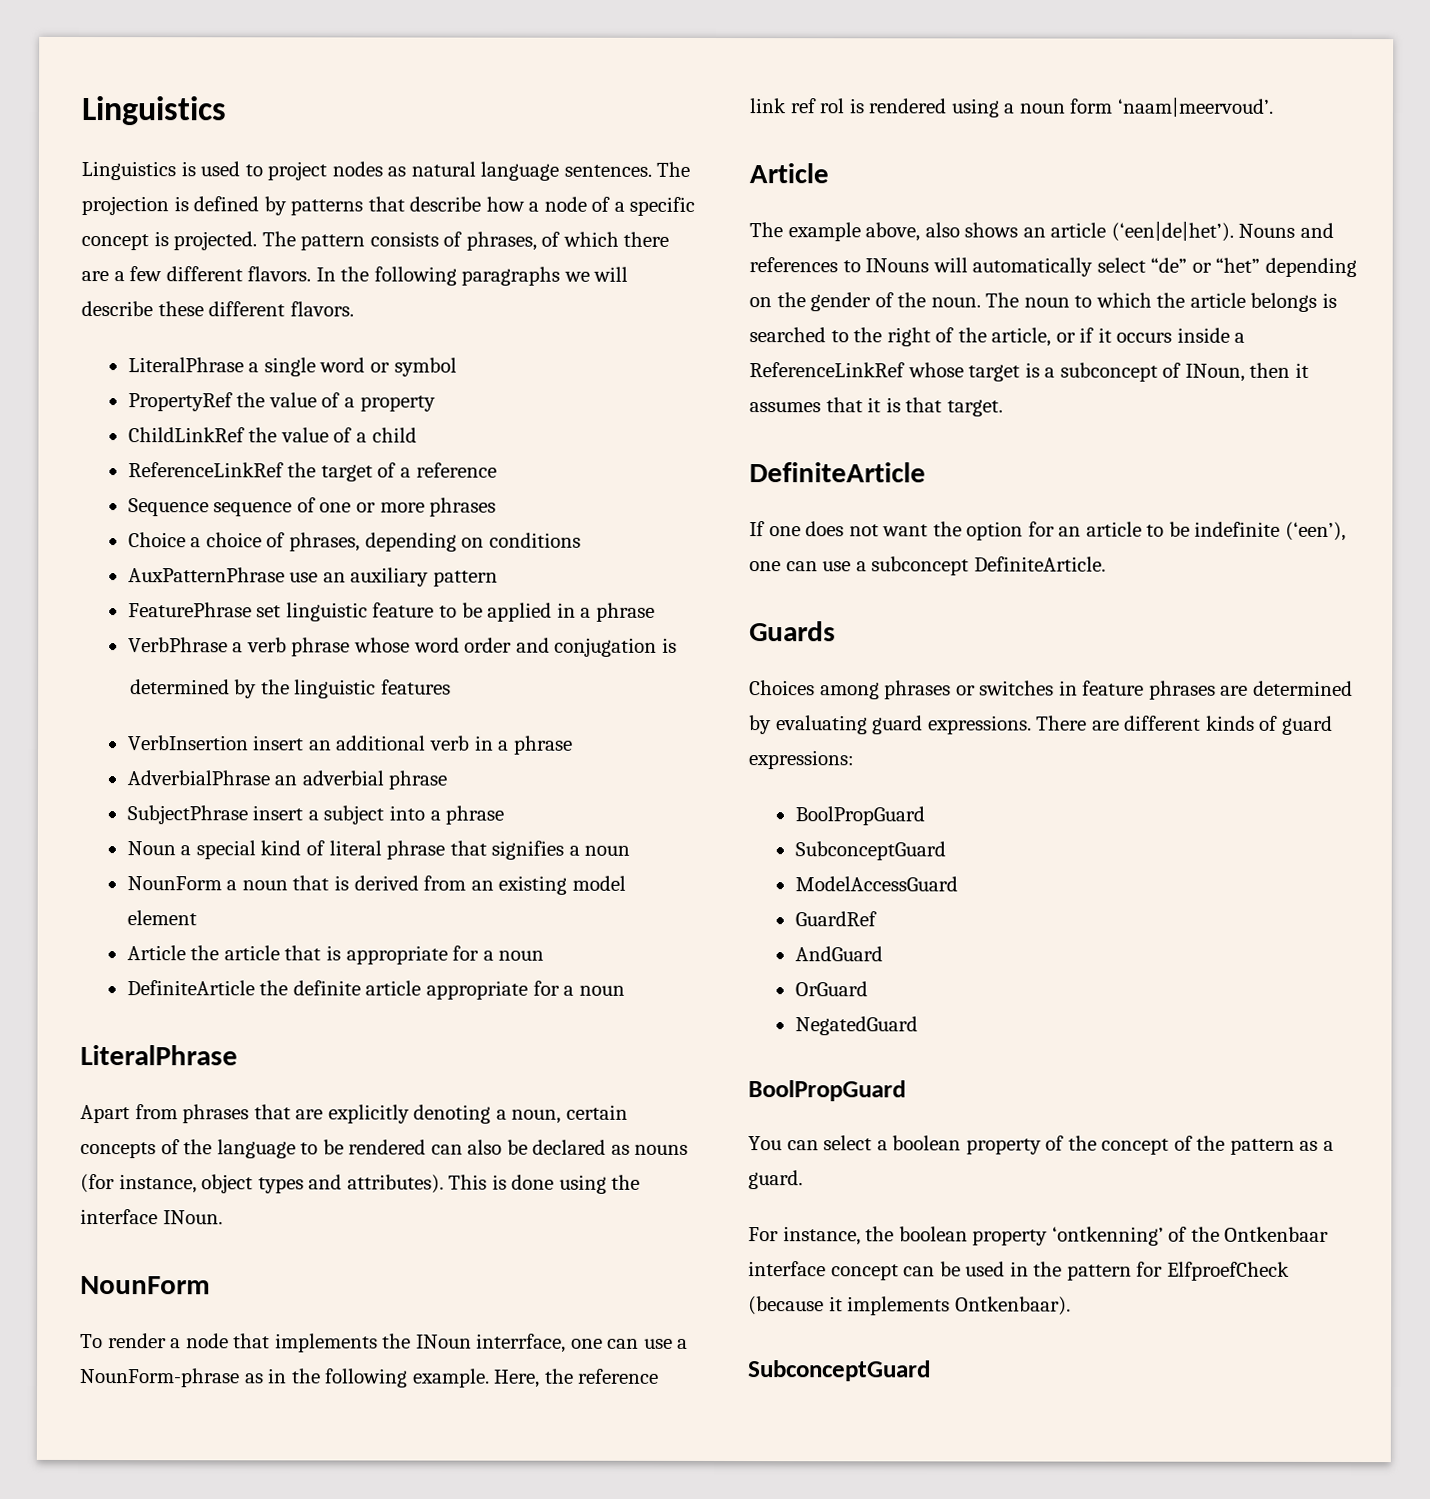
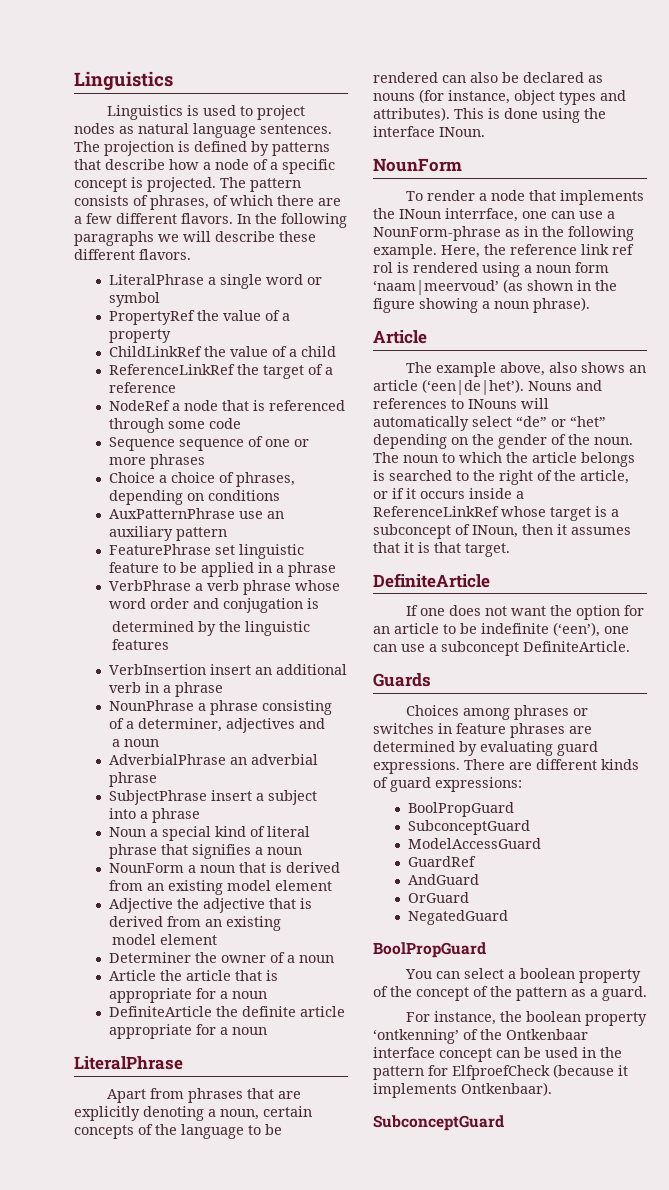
+ NodeRef a node that is referenced through some code
+ NounPhrase a phrase consisting of a determiner, adjectives and
+ a noun
+ Adjective the adjective that is derived from an existing
+ model element
+ Determiner the owner of a noun
- Here, the reference link ref rol is rendered using a noun form ‘naam|meervoud’.
+ Here, the reference link ref rol is rendered using a noun form ‘naam|meervoud’ (as shown in the figure showing a noun phrase).

